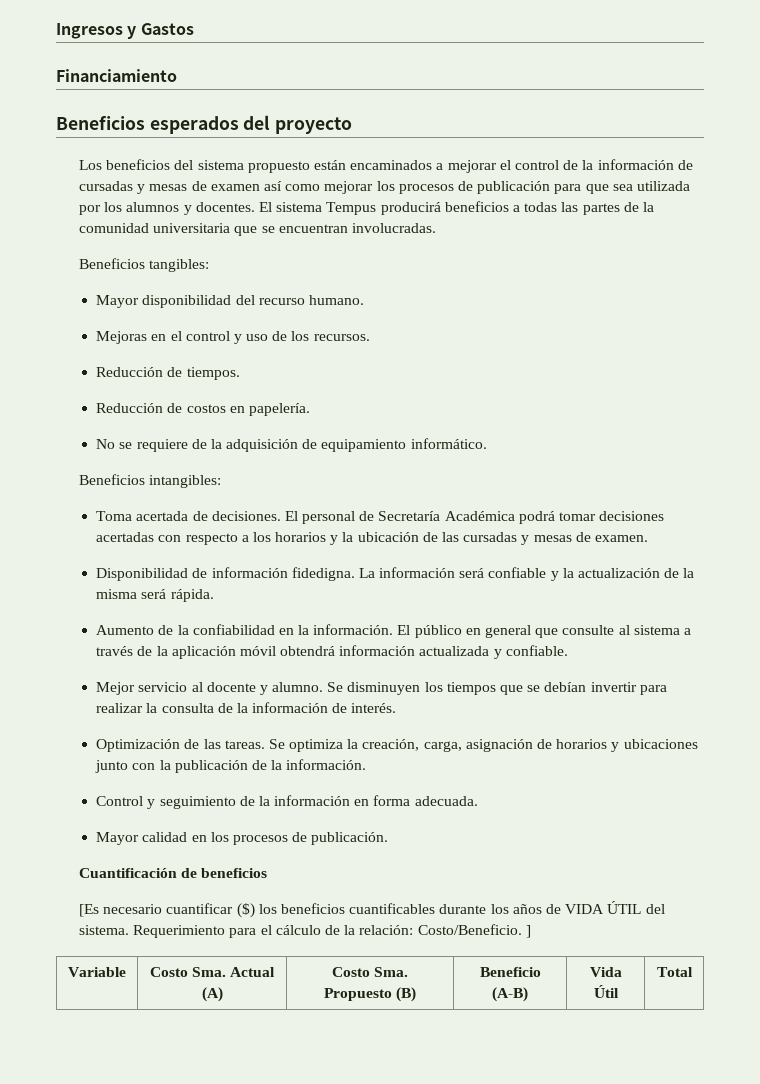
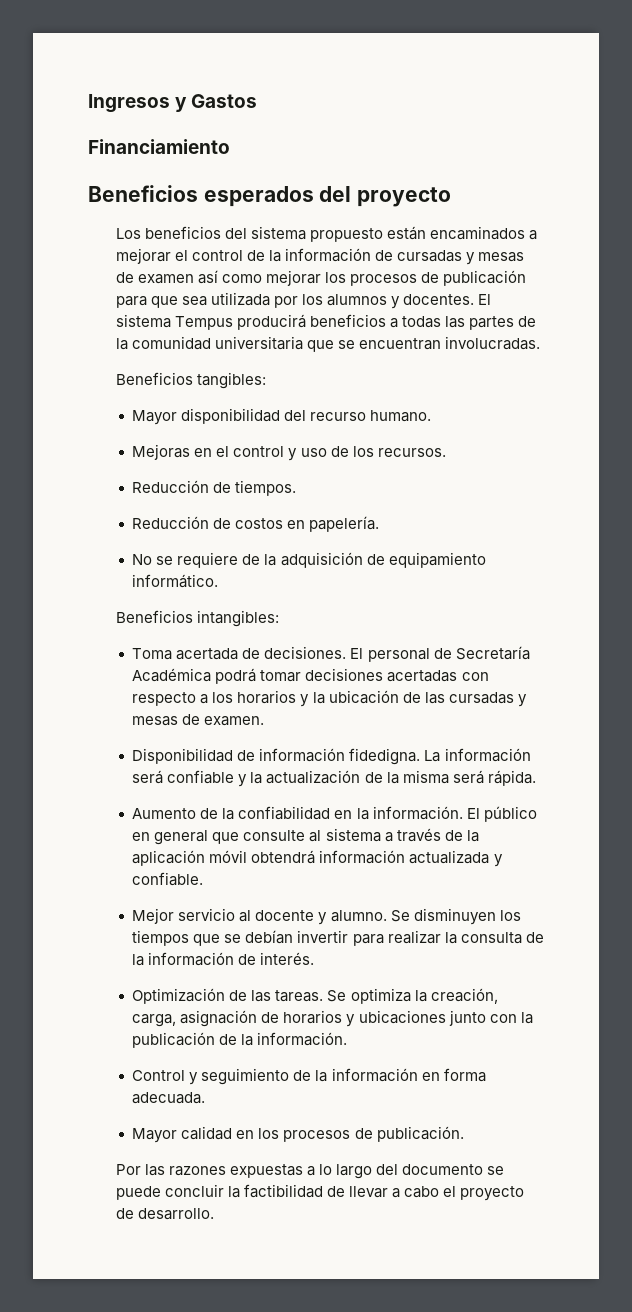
- Cuantificación de beneficios
- [Es necesario cuantificar ($) los beneficios cuantificables durante los años de VIDA ÚTIL del sistema. Requerimiento para el cálculo de la relación: Costo/Beneficio. ]
- Variable | Costo Sma. Actual (A) | Costo Sma. Propuesto (B) | Beneficio (A-B) | Vida Útil | Total
+ Por las razones expuestas a lo largo del documento se puede concluir la factibilidad de llevar a cabo el proyecto de desarrollo.

